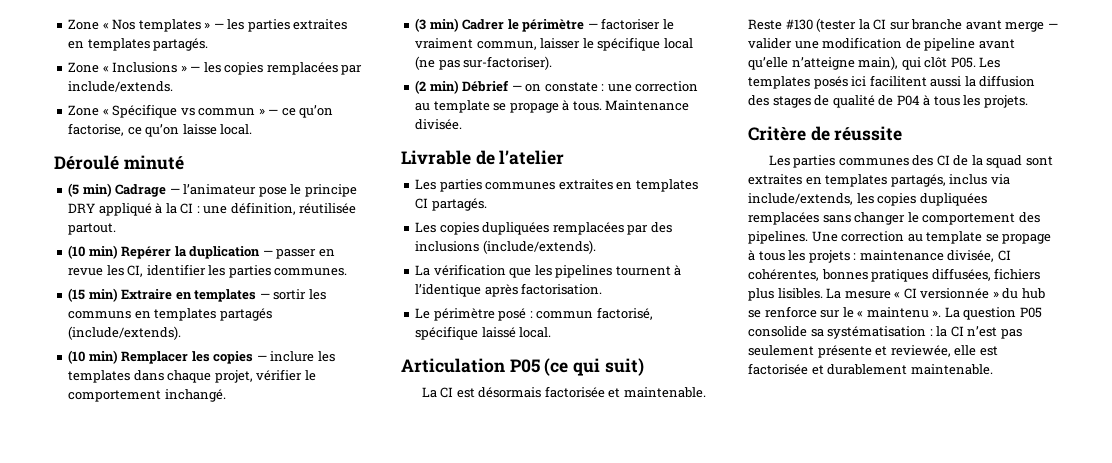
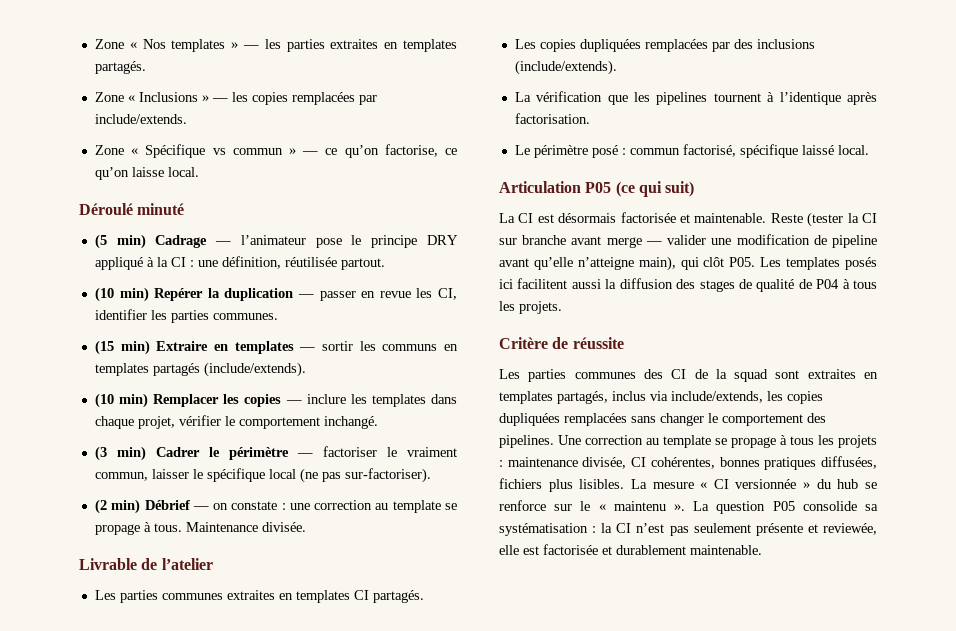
- Reste #130 (tester la CI sur branche avant merge — valider une modification de pipeline avant qu’elle n’atteigne main), qui clôt P05. Les templates posés ici facilitent aussi la diffusion des stages de qualité de P04 à tous les projets.
+ Reste (tester la CI sur branche avant merge — valider une modification de pipeline avant qu’elle n’atteigne main), qui clôt P05. Les templates posés ici facilitent aussi la diffusion des stages de qualité de P04 à tous les projets.

